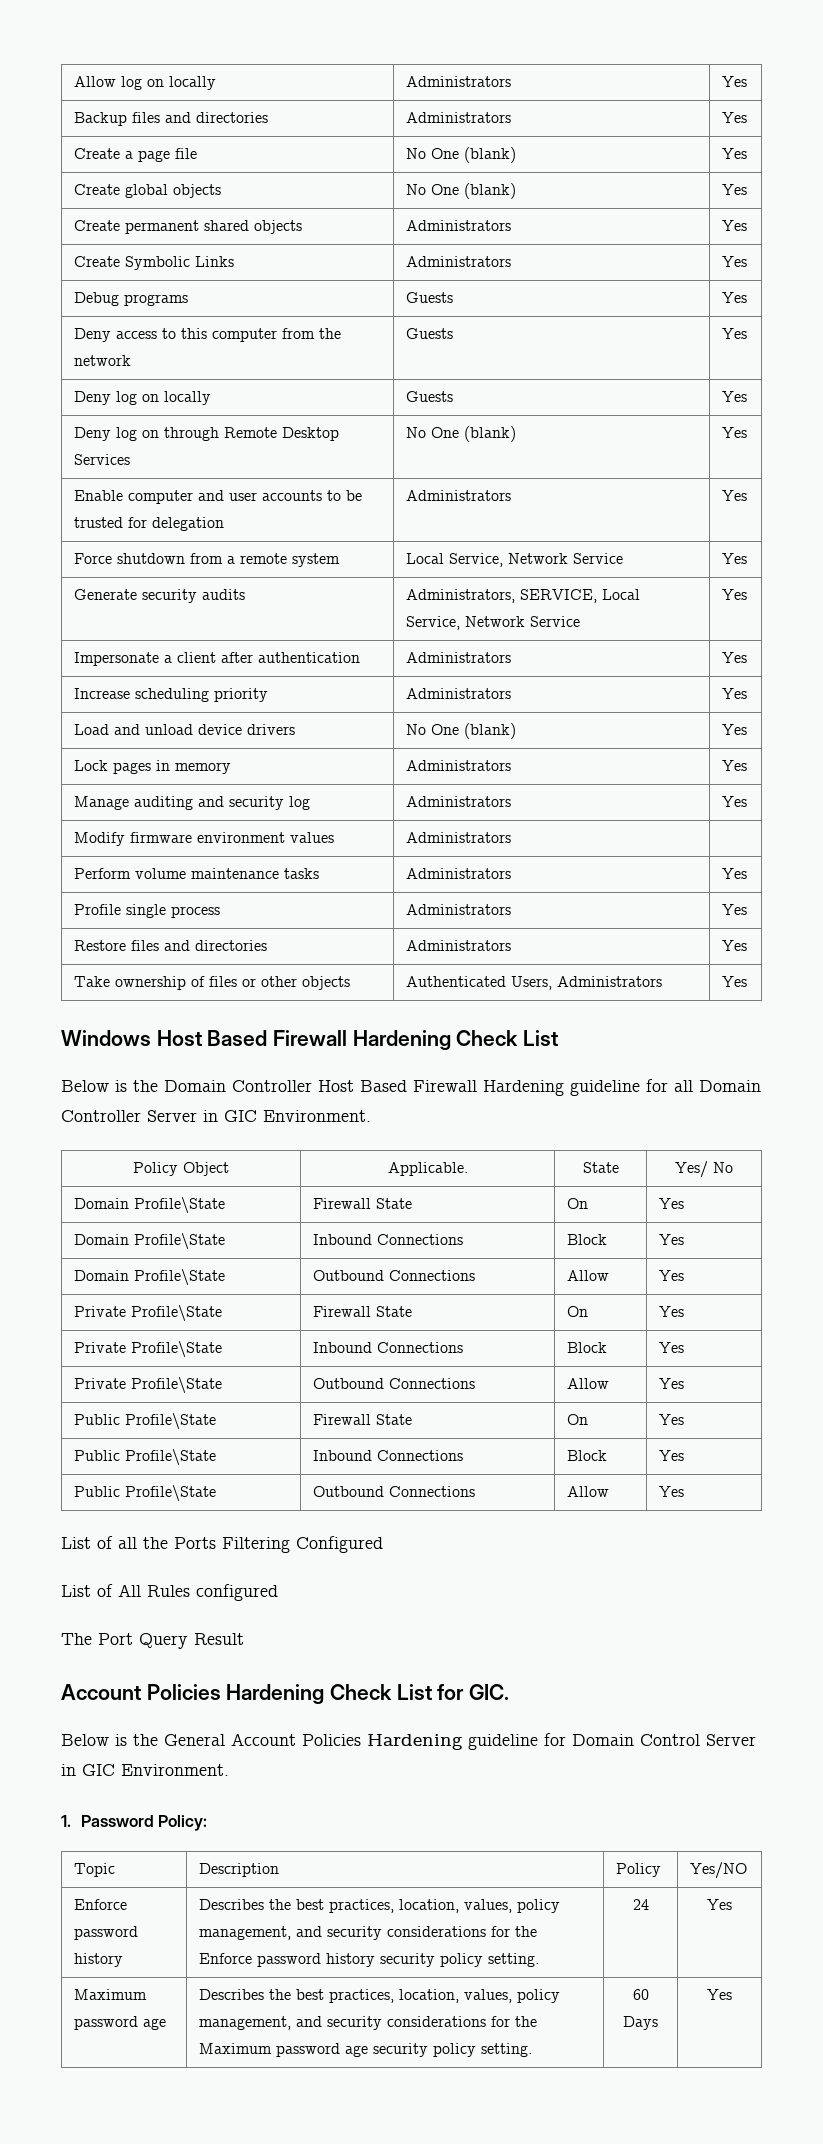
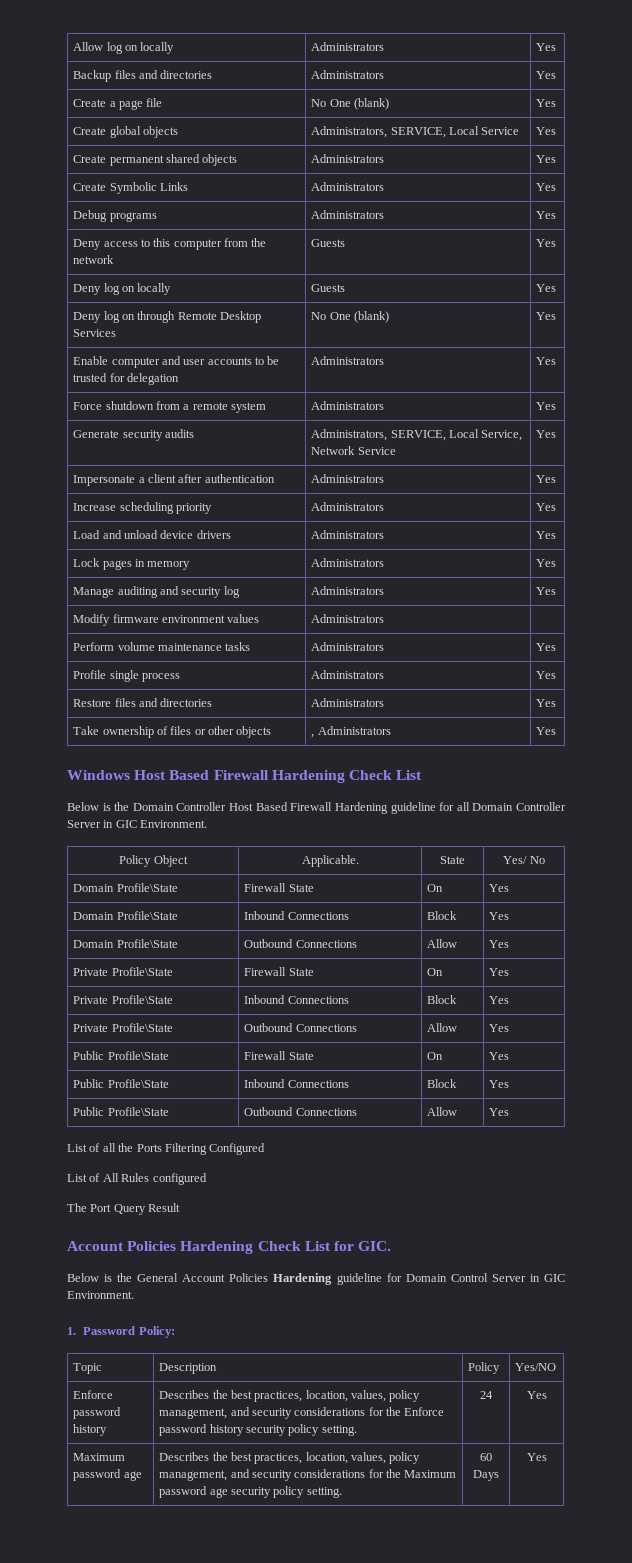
- Create global objects | No One (blank) | Yes
+ Create global objects | Administrators, SERVICE, Local Service | Yes
- Debug programs | Guests | Yes
+ Debug programs | Administrators | Yes
- Force shutdown from a remote system | Local Service, Network Service | Yes
+ Force shutdown from a remote system | Administrators | Yes
- Load and unload device drivers | No One (blank) | Yes
+ Load and unload device drivers | Administrators | Yes
- Take ownership of files or other objects | Authenticated Users, Administrators | Yes
+ Take ownership of files or other objects | , Administrators | Yes

